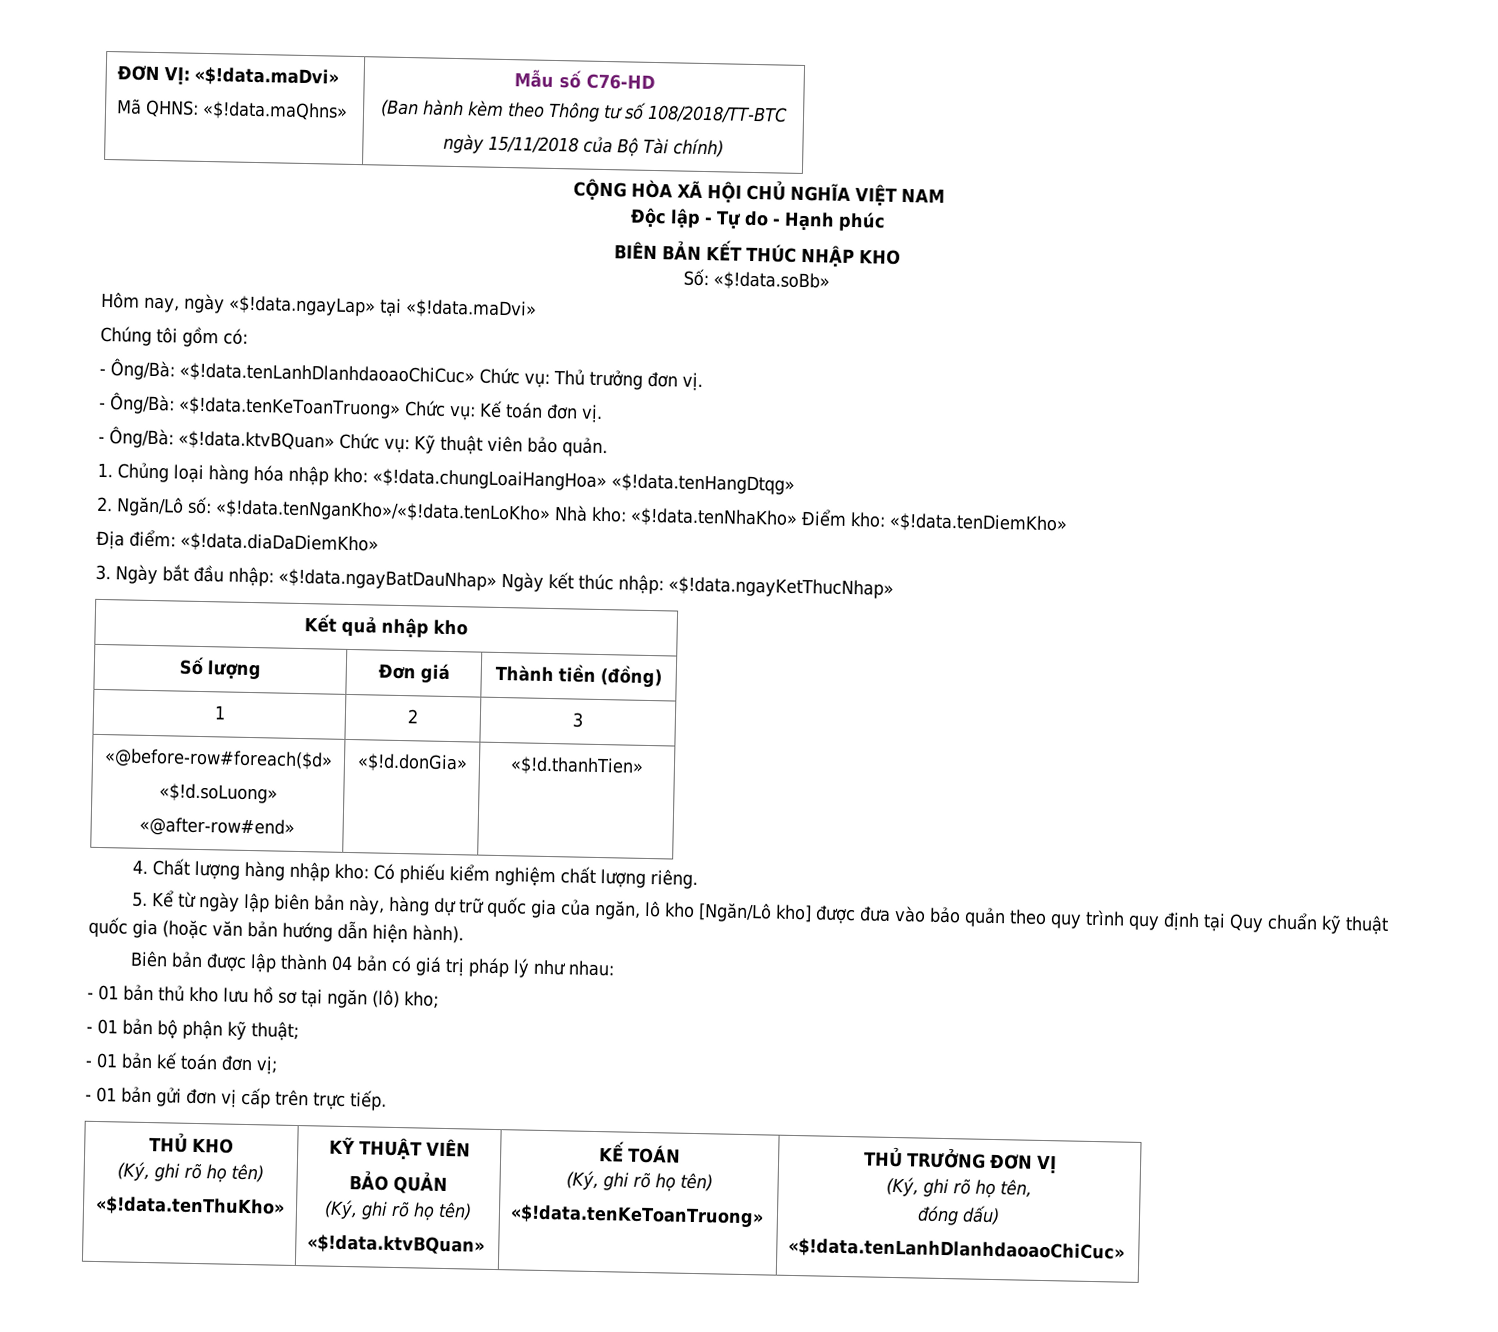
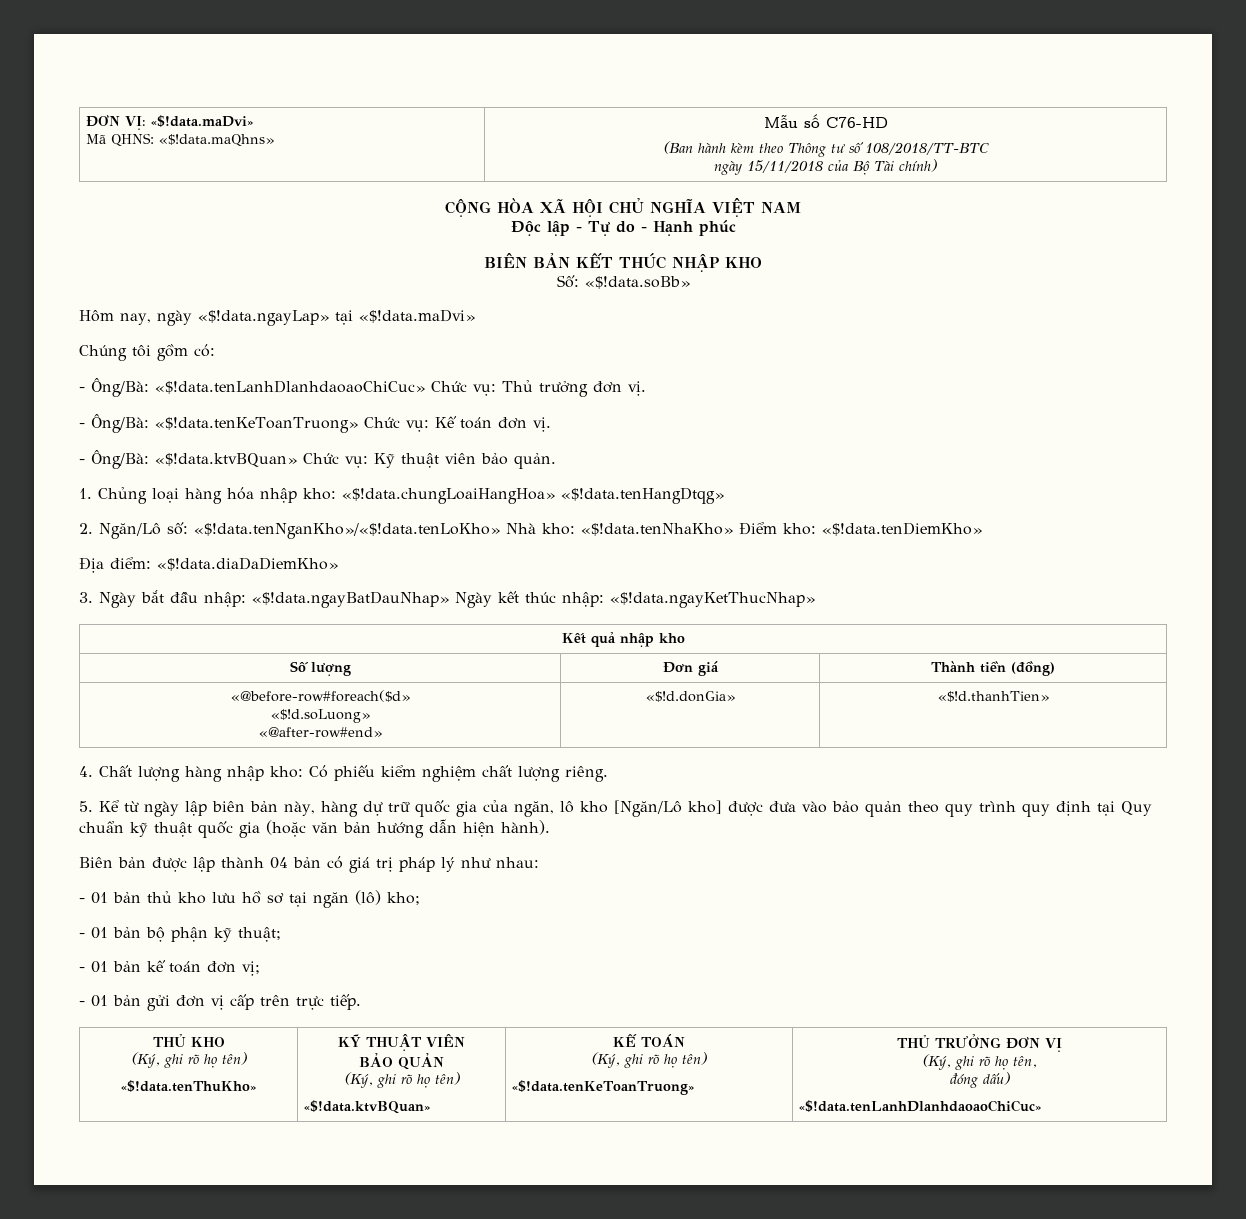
- 1 | 2 | 3

